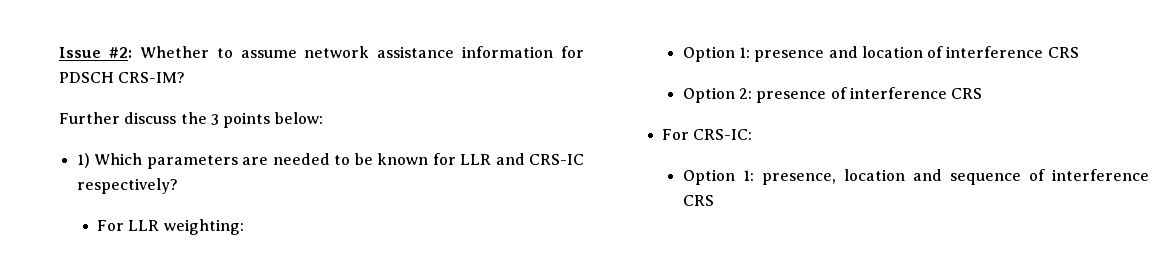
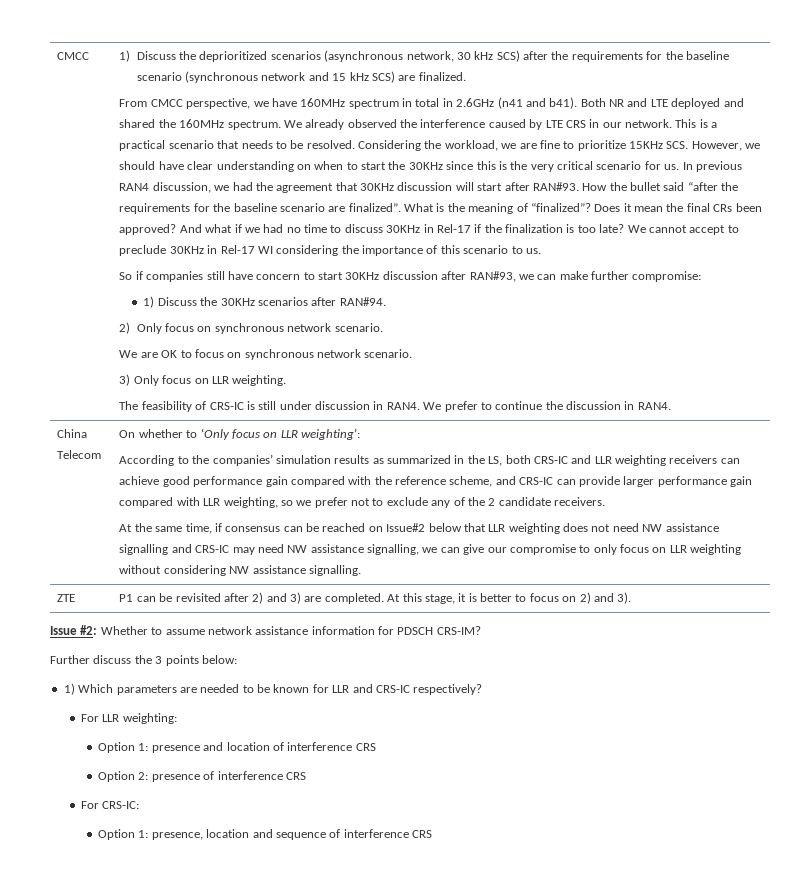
+ CMCC | 1) Discuss the deprioritized scenarios (asynchronous network, 30 kHz SCS) after the requirements for the baseline scenario (synchronous network and 15 kHz SCS) are finalized.
+ From CMCC perspective, we have 160MHz spectrum in total in 2.6GHz (n41 and b41). Both NR and LTE deployed and shared the 160MHz spectrum. We already observed the interference caused by LTE CRS in our network. This is a practical scenario that needs to be resolved. Considering the workload, we are fine to prioritize 15KHz SCS. However, we should have clear understanding on when to start the 30KHz since this is the very critical scenario for us. In previous RAN4 discussion, we had the agreement that 30KHz discussion will start after RAN#93. How the bullet said “after the requirements for the baseline scenario are finalized”. What is the meaning of “finalized”? Does it mean the final CRs been approved? And what if we had no time to discuss 30KHz in Rel-17 if the finalization is too late? We cannot accept to preclude 30KHz in Rel-17 WI considering the importance of this scenario to us.
+ So if companies still have concern to start 30KHz discussion after RAN#93, we can make further compromise:
+ 1) Discuss the 30KHz scenarios after RAN#94.
+ 2) Only focus on synchronous network scenario.
+ We are OK to focus on synchronous network scenario.
+ 3) Only focus on LLR weighting.
+ The feasibility of CRS-IC is still under discussion in RAN4. We prefer to continue the discussion in RAN4.
+ China Telecom | On whether to ‘Only focus on LLR weighting’:
+ According to the companies’ simulation results as summarized in the LS, both CRS-IC and LLR weighting receivers can achieve good performance gain compared with the reference scheme, and CRS-IC can provide larger performance gain compared with LLR weighting, so we prefer not to exclude any of the 2 candidate receivers.
+ At the same time, if consensus can be reached on Issue#2 below that LLR weighting does not need NW assistance signalling and CRS-IC may need NW assistance signalling, we can give our compromise to only focus on LLR weighting without considering NW assistance signalling.
+ ZTE | P1 can be revisited after 2) and 3) are completed. At this stage, it is better to focus on 2) and 3).

